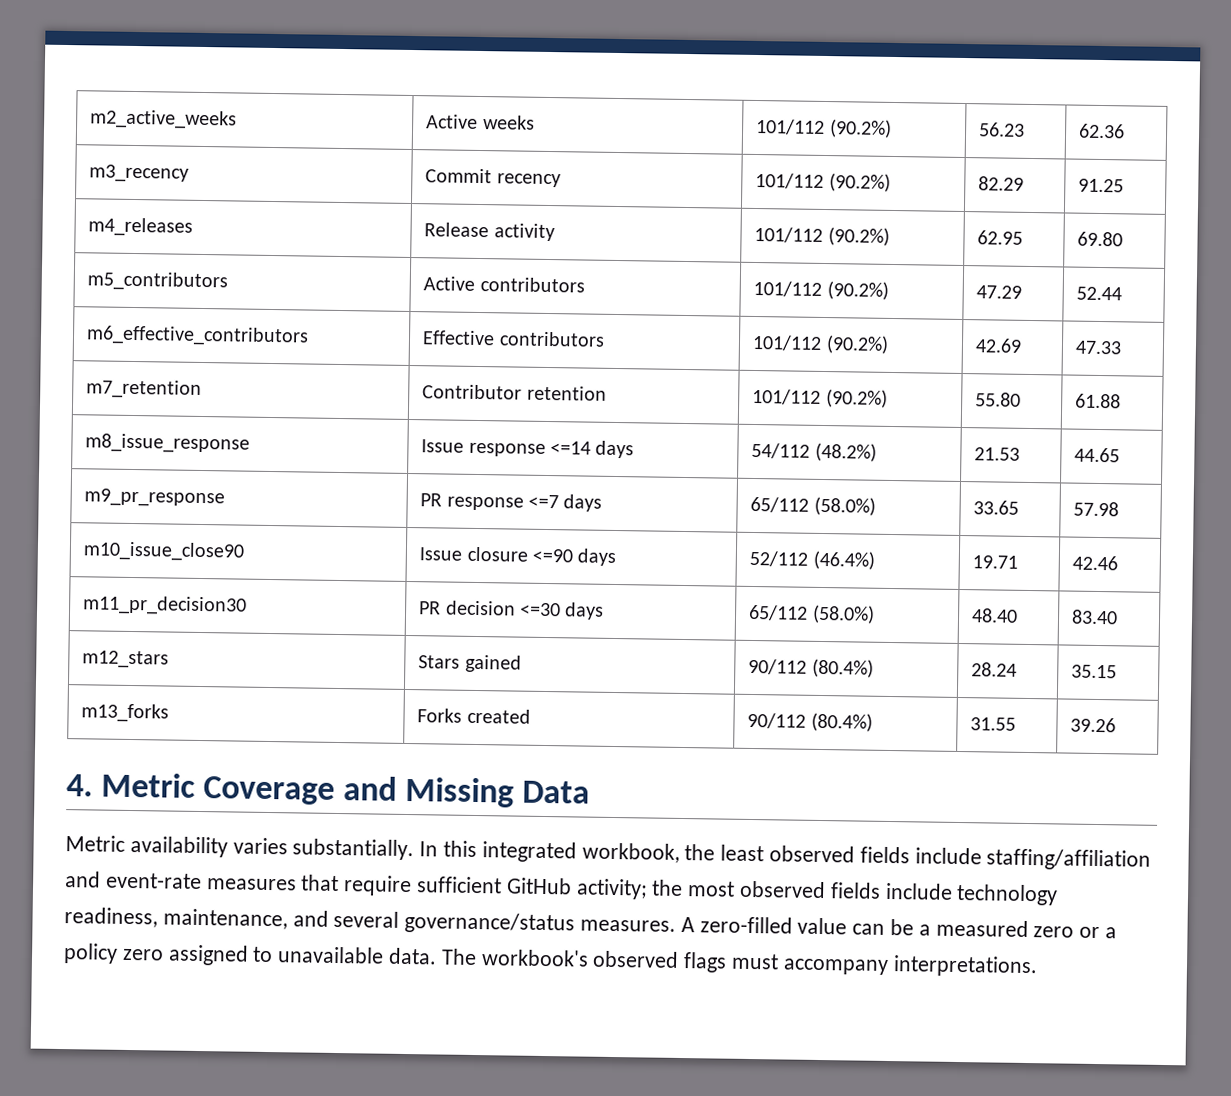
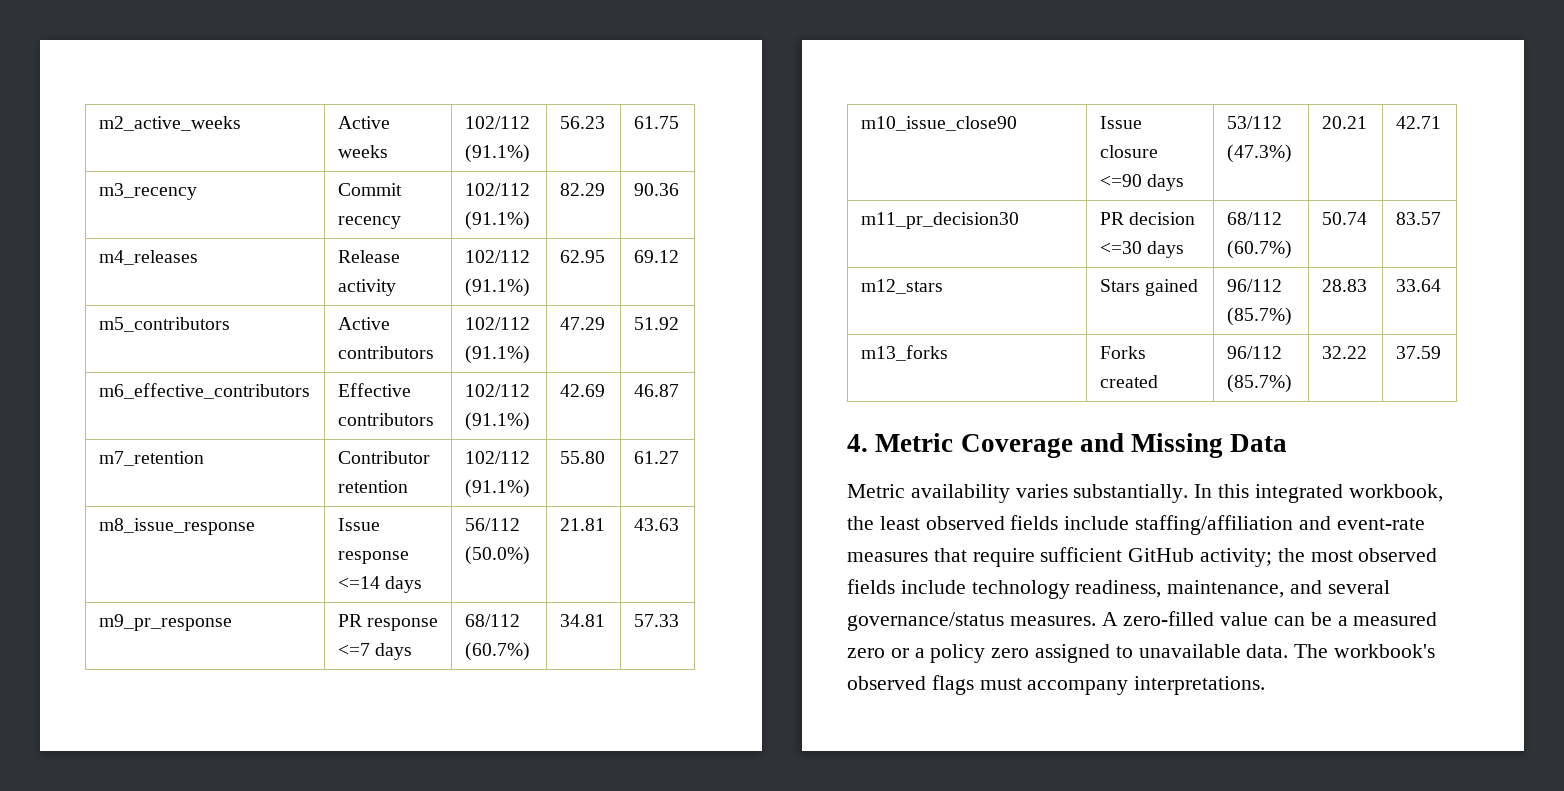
- m2_active_weeks | Active weeks | 101/112 (90.2%) | 56.23 | 62.36
+ m2_active_weeks | Active weeks | 102/112 (91.1%) | 56.23 | 61.75
- m3_recency | Commit recency | 101/112 (90.2%) | 82.29 | 91.25
+ m3_recency | Commit recency | 102/112 (91.1%) | 82.29 | 90.36
- m4_releases | Release activity | 101/112 (90.2%) | 62.95 | 69.80
+ m4_releases | Release activity | 102/112 (91.1%) | 62.95 | 69.12
- m5_contributors | Active contributors | 101/112 (90.2%) | 47.29 | 52.44
+ m5_contributors | Active contributors | 102/112 (91.1%) | 47.29 | 51.92
- m6_effective_contributors | Effective contributors | 101/112 (90.2%) | 42.69 | 47.33
+ m6_effective_contributors | Effective contributors | 102/112 (91.1%) | 42.69 | 46.87
- m7_retention | Contributor retention | 101/112 (90.2%) | 55.80 | 61.88
+ m7_retention | Contributor retention | 102/112 (91.1%) | 55.80 | 61.27
- m8_issue_response | Issue response <=14 days | 54/112 (48.2%) | 21.53 | 44.65
+ m8_issue_response | Issue response <=14 days | 56/112 (50.0%) | 21.81 | 43.63
- m9_pr_response | PR response <=7 days | 65/112 (58.0%) | 33.65 | 57.98
+ m9_pr_response | PR response <=7 days | 68/112 (60.7%) | 34.81 | 57.33
- m10_issue_close90 | Issue closure <=90 days | 52/112 (46.4%) | 19.71 | 42.46
+ m10_issue_close90 | Issue closure <=90 days | 53/112 (47.3%) | 20.21 | 42.71
- m11_pr_decision30 | PR decision <=30 days | 65/112 (58.0%) | 48.40 | 83.40
+ m11_pr_decision30 | PR decision <=30 days | 68/112 (60.7%) | 50.74 | 83.57
- m12_stars | Stars gained | 90/112 (80.4%) | 28.24 | 35.15
+ m12_stars | Stars gained | 96/112 (85.7%) | 28.83 | 33.64
- m13_forks | Forks created | 90/112 (80.4%) | 31.55 | 39.26
+ m13_forks | Forks created | 96/112 (85.7%) | 32.22 | 37.59

